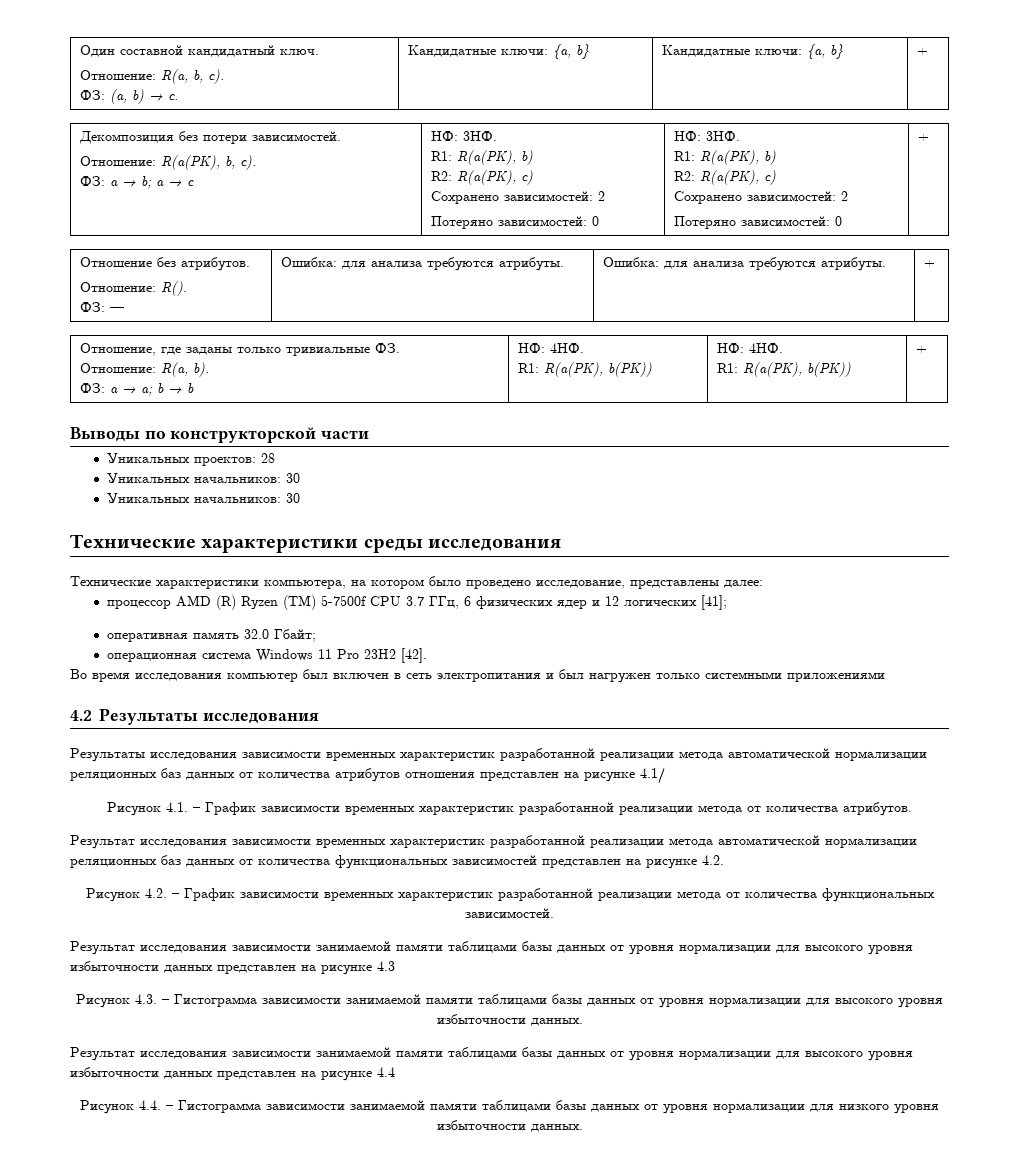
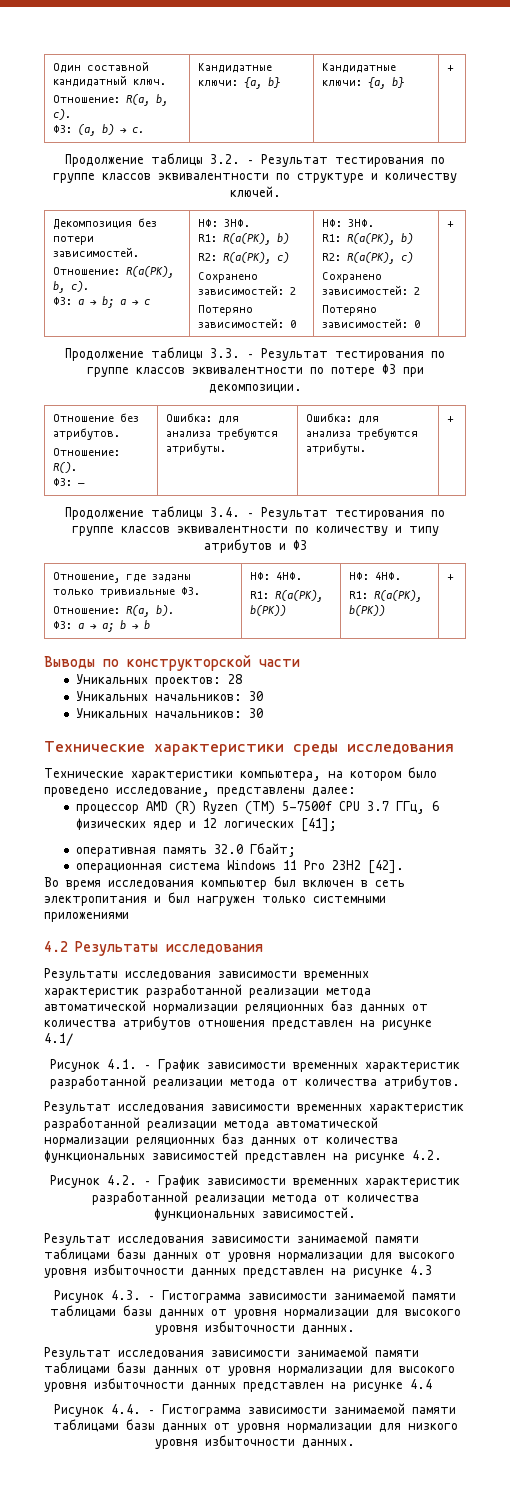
+ Продолжение таблицы 3.2. – Результат тестирования по группе классов эквивалентности по структуре и количеству ключей.
+ Продолжение таблицы 3.3. – Результат тестирования по группе классов эквивалентности по потере ФЗ при декомпозиции.
+ Продолжение таблицы 3.4. – Результат тестирования по группе классов эквивалентности по количеству и типу атрибутов и ФЗ

